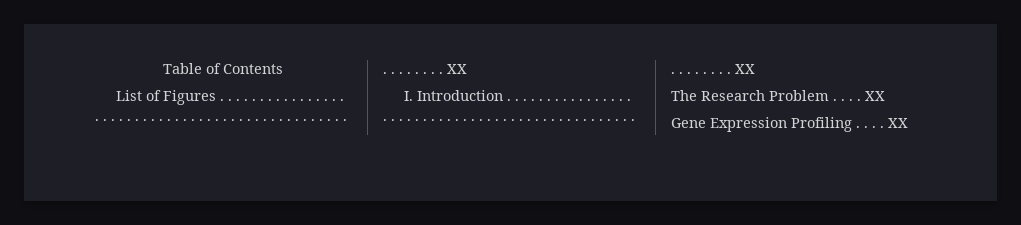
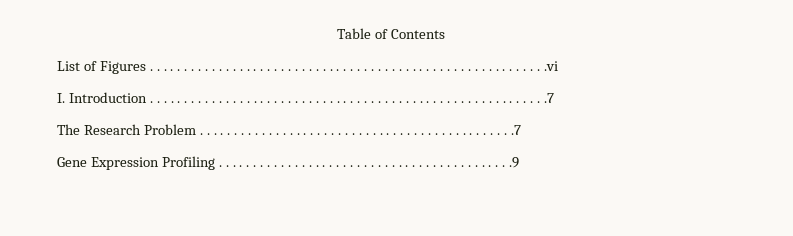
- List of Figures . . . . . . . . . . . . . . . . . . . . . . . . . . . . . . . . . . . . . . . . . . . . . . . . . . . . . . . . XX
+ List of Figures . . . . . . . . . . . . . . . . . . . . . . . . . . . . . . . . . . . . . . . . . . . . . . . . . . . . . . . . . .vi
- I. Introduction . . . . . . . . . . . . . . . . . . . . . . . . . . . . . . . . . . . . . . . . . . . . . . . . . . . . . . . . XX
+ I. Introduction . . . . . . . . . . . . . . . . . . . . . . . . . . . . . . . . . . . . . . . . . . . . . . . . . . . . . . . . . .7
- The Research Problem . . . . XX
+ The Research Problem . . . . . . . . . . . . . . . . . . . . . . . . . . . . . . . . . . . . . . . . . . . . . .7
- Gene Expression Profiling . . . . XX
+ Gene Expression Profiling . . . . . . . . . . . . . . . . . . . . . . . . . . . . . . . . . . . . . . . . . . .9

